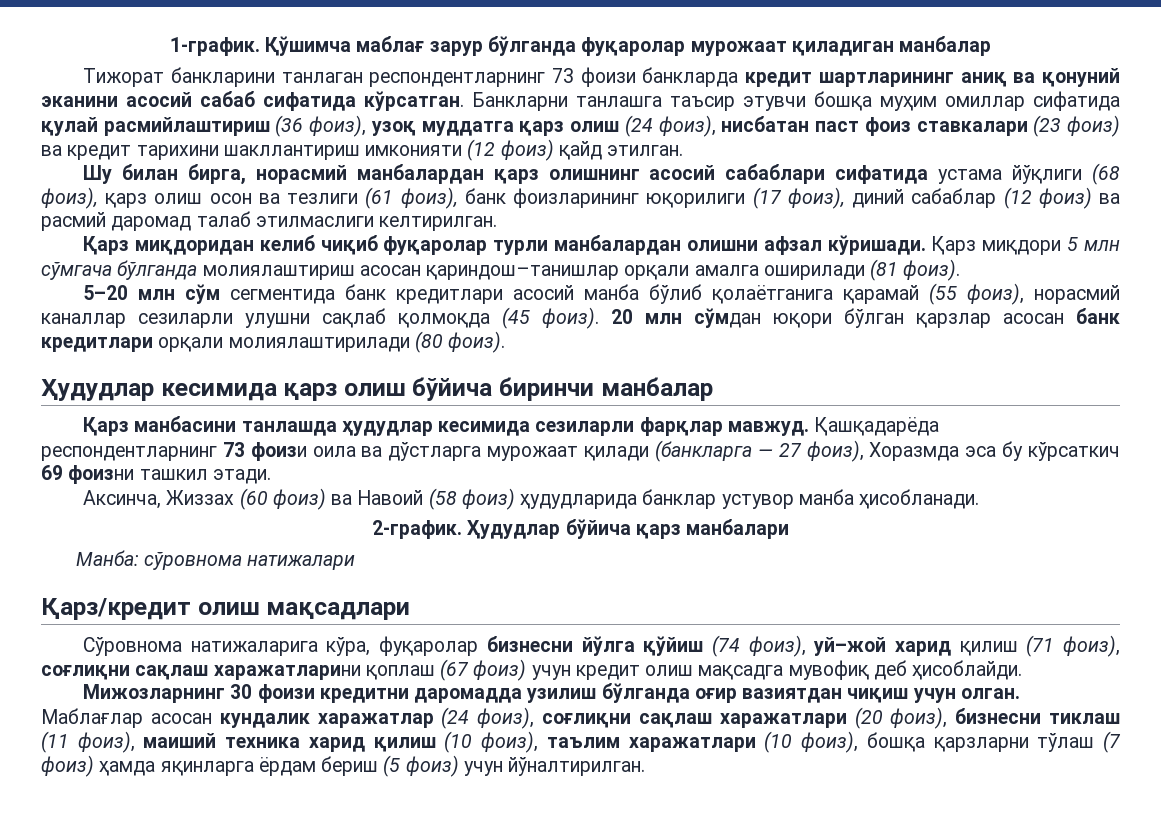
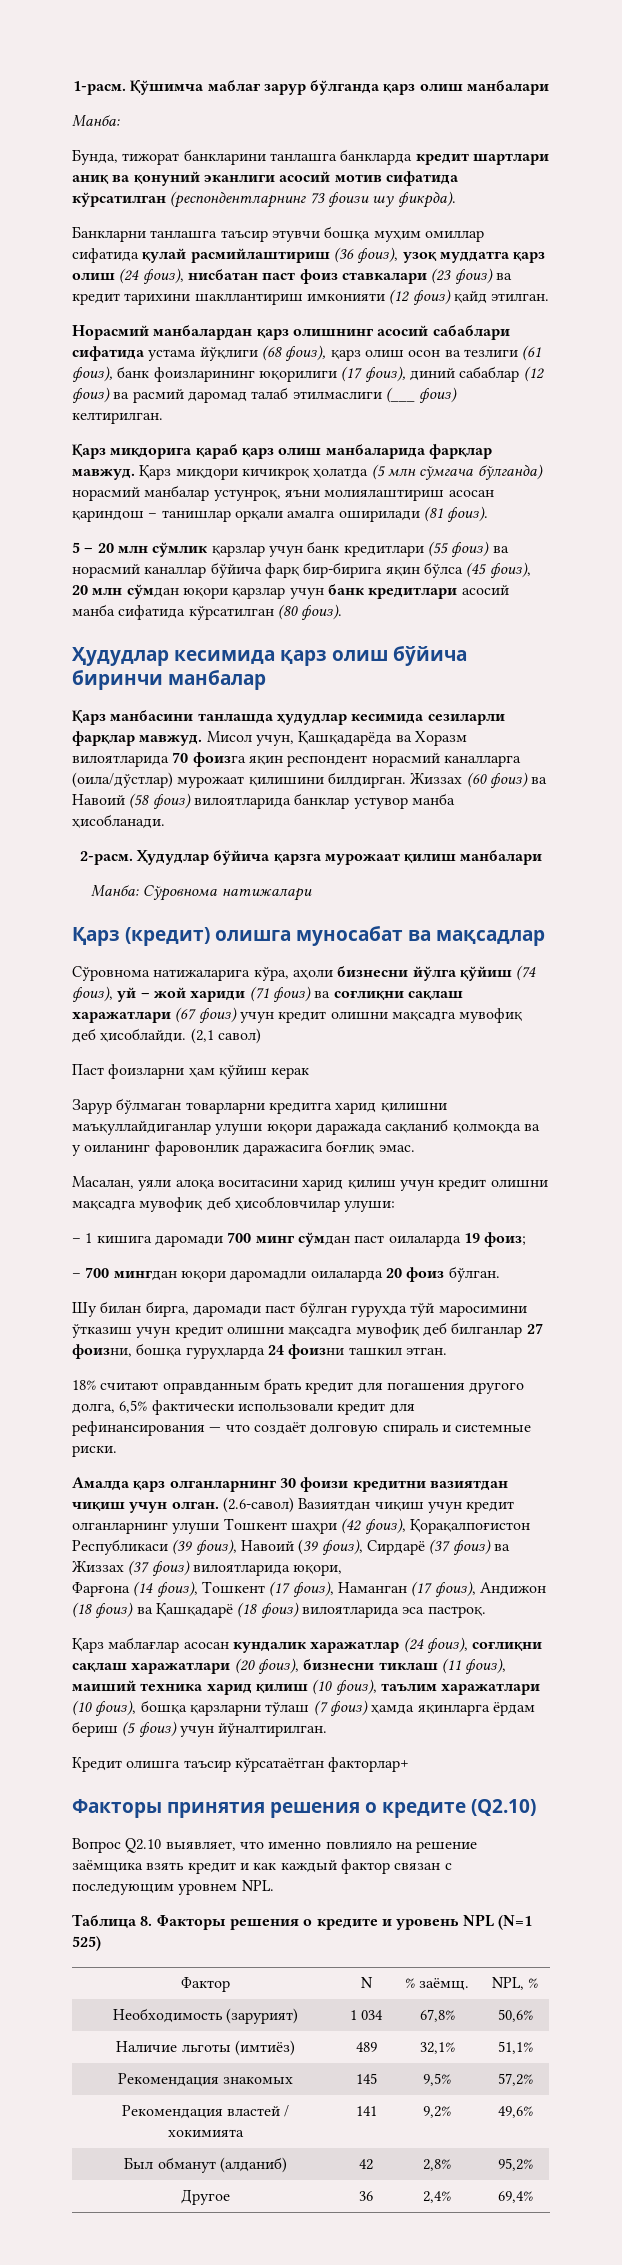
- 1-график.
+ 1-расм.
- Қўшимча маблағ зарур бўлганда фуқаролар мурожаат қиладиган манбалар
- Тижорат банкларини танлаган респондентларнинг 73 фоизи банкларда кредит шартларининг аниқ ва қонуний эканини асосий сабаб сифатида кўрсатган. Банкларни танлашга таъсир этувчи бошқа муҳим омиллар сифатида қулай расмийлаштириш (36 фоиз), узоқ муддатга қарз олиш (24 фоиз), нисбатан паст фоиз ставкалари (23 фоиз) ва кредит тарихини шакллантириш имконияти (12 фоиз) қайд этилган.
+ Қўшимча маблағ зарур бўлганда қарз олиш манбалари
+ Манба:
+ Бунда, тижорат банкларини танлашга банкларда кредит шартлари аниқ ва қонуний эканлиги асосий мотив сифатида кўрсатилган (респондентларнинг 73 фоизи шу фикрда).
+ Банкларни танлашга таъсир этувчи бошқа муҳим омиллар сифатида қулай расмийлаштириш (36 фоиз), узоқ муддатга қарз олиш (24 фоиз), нисбатан паст фоиз ставкалари (23 фоиз) ва кредит тарихини шакллантириш имконияти (12 фоиз) қайд этилган.
- Шу билан бирга, норасмий манбалардан қарз олишнинг асосий сабаблари сифатида устама йўқлиги (68 фоиз), қарз олиш осон ва тезлиги (61 фоиз), банк фоизларининг юқорилиги (17 фоиз), диний сабаблар (12 фоиз) ва расмий даромад талаб этилмаслиги келтирилган.
+ Норасмий манбалардан қарз олишнинг асосий сабаблари сифатида устама йўқлиги (68 фоиз), қарз олиш осон ва тезлиги (61 фоиз), банк фоизларининг юқорилиги (17 фоиз), диний сабаблар (12 фоиз) ва расмий даромад талаб этилмаслиги (___ фоиз) келтирилган.
- Қарз миқдоридан келиб чиқиб фуқаролар турли манбалардан олишни афзал кўришади. Қарз миқдори 5 млн сўмгача бўлганда молиялаштириш асосан қариндош–танишлар орқали амалга оширилади (81 фоиз).
+ Қарз миқдорига қараб қарз олиш манбаларида фарқлар мавжуд. Қарз миқдори кичикроқ ҳолатда (5 млн сўмгача бўлганда) норасмий манбалар устунроқ, яъни молиялаштириш асосан қариндош – танишлар орқали амалга оширилади (81 фоиз).
- 5–20 млн сўм сегментида банк кредитлари асосий манба бўлиб қолаётганига қарамай (55 фоиз), норасмий каналлар сезиларли улушни сақлаб қолмоқда (45 фоиз). 20 млн сўмдан юқори бўлган қарзлар асосан банк кредитлари орқали молиялаштирилади (80 фоиз).
+ 5 – 20 млн сўмлик қарзлар учун банк кредитлари (55 фоиз) ва норасмий каналлар бўйича фарқ бир-бирига яқин бўлса (45 фоиз), 20 млн сўмдан юқори қарзлар учун банк кредитлари асосий манба сифатида кўрсатилган (80 фоиз).
- Қашқадарёда респондентларнинг 73 фоизи оила ва дўстларга мурожаат қилади (банкларга — 27 фоиз), Хоразмда эса бу кўрсаткич 69 фоизни ташкил этади.
- Аксинча, Жиззах (60 фоиз) ва Навоий (58 фоиз) ҳудудларида банклар устувор манба ҳисобланади.
+ Мисол учун, Қашқадарёда ва Хоразм вилоятларида 70 фоизга яқин респондент норасмий каналларга (оила/дўстлар) мурожаат қилишини билдирган. Жиззах (60 фоиз) ва Навоий (58 фоиз) вилоятларида банклар устувор манба ҳисобланади.
- 2-график.
+ 2-расм.
- Ҳудудлар бўйича қарз манбалари
- Манба: сўровнома натижалари
+ Ҳудудлар бўйича қарзга мурожаат қилиш манбалари
+ Манба: Сўровнома натижалари
- Қарз/кредит олиш мақсадлари
+ Қарз (кредит) олишга муносабат ва мақсадлар
- Сўровнома натижаларига кўра, фуқаролар бизнесни йўлга қўйиш (74 фоиз), уй–жой харид қилиш (71 фоиз), соғлиқни сақлаш харажатларини қоплаш (67 фоиз) учун кредит олиш мақсадга мувофиқ деб ҳисоблайди.
- Мижозларнинг 30 фоизи кредитни даромадда узилиш бўлганда оғир вазиятдан чиқиш учун олган. Маблағлар асосан кундалик харажатлар (24 фоиз), соғлиқни сақлаш харажатлари (20 фоиз), бизнесни тиклаш (11 фоиз), маиший техника харид қилиш (10 фоиз), таълим харажатлари (10 фоиз), бошқа қарзларни тўлаш (7 фоиз) ҳамда яқинларга ёрдам бериш (5 фоиз) учун йўналтирилган.
+ Сўровнома натижаларига кўра, аҳоли бизнесни йўлга қўйиш (74 фоиз), уй – жой хариди (71 фоиз) ва соғлиқни сақлаш харажатлари (67 фоиз) учун кредит олишни мақсадга мувофиқ деб ҳисоблайди. (2,1 савол)
+ Паст фоизларни ҳам қўйиш керак
+ Зарур бўлмаган товарларни кредитга харид қилишни маъқуллайдиганлар улуши юқори даражада сақланиб қолмоқда ва у оиланинг фаровонлик даражасига боғлиқ эмас.
+ Масалан, уяли алоқа воситасини харид қилиш учун кредит олишни мақсадга мувофиқ деб ҳисобловчилар улуши:
+ – 1 кишига даромади 700 минг сўмдан паст оилаларда 19 фоиз;
+ – 700 мингдан юқори даромадли оилаларда 20 фоиз бўлган.
+ Шу билан бирга, даромади паст бўлган гуруҳда тўй маросимини ўтказиш учун кредит олишни мақсадга мувофиқ деб билганлар 27 фоизни, бошқа гуруҳларда 24 фоизни ташкил этган.
+ 18% считают оправданным брать кредит для погашения другого долга, 6,5% фактически использовали кредит для рефинансирования — что создаёт долговую спираль и системные риски.
+ Амалда қарз олганларнинг 30 фоизи кредитни вазиятдан чиқиш учун олган. (2.6-савол) Вазиятдан чиқиш учун кредит олганларнинг улуши Тошкент шаҳри (42 фоиз), Қорақалпоғистон Республикаси (39 фоиз), Навоий (39 фоиз), Сирдарё (37 фоиз) ва Жиззах (37 фоиз) вилоятларида юқори,
+ Фарғона (14 фоиз), Тошкент (17 фоиз), Наманган (17 фоиз), Андижон (18 фоиз) ва Қашқадарё (18 фоиз) вилоятларида эса пастроқ.
+ Қарз маблағлар асосан кундалик харажатлар (24 фоиз), соғлиқни сақлаш харажатлари (20 фоиз), бизнесни тиклаш (11 фоиз), маиший техника харид қилиш (10 фоиз), таълим харажатлари (10 фоиз), бошқа қарзларни тўлаш (7 фоиз) ҳамда яқинларга ёрдам бериш (5 фоиз) учун йўналтирилган.
+ Кредит олишга таъсир кўрсатаётган факторлар+
+ Факторы принятия решения о кредите (Q2.10)
+ Вопрос Q2.10 выявляет, что именно повлияло на решение заёмщика взять кредит и как каждый фактор связан с последующим уровнем NPL.
+ Таблица 8. Факторы решения о кредите и уровень NPL (N=1 525)
+ Фактор | N | % заёмщ. | NPL, %
+ Необходимость (зарурият) | 1 034 | 67,8% | 50,6%
+ Наличие льготы (имтиёз) | 489 | 32,1% | 51,1%
+ Рекомендация знакомых | 145 | 9,5% | 57,2%
+ Рекомендация властей / хокимията | 141 | 9,2% | 49,6%
+ Был обманут (алданиб) | 42 | 2,8% | 95,2%
+ Другое | 36 | 2,4% | 69,4%

